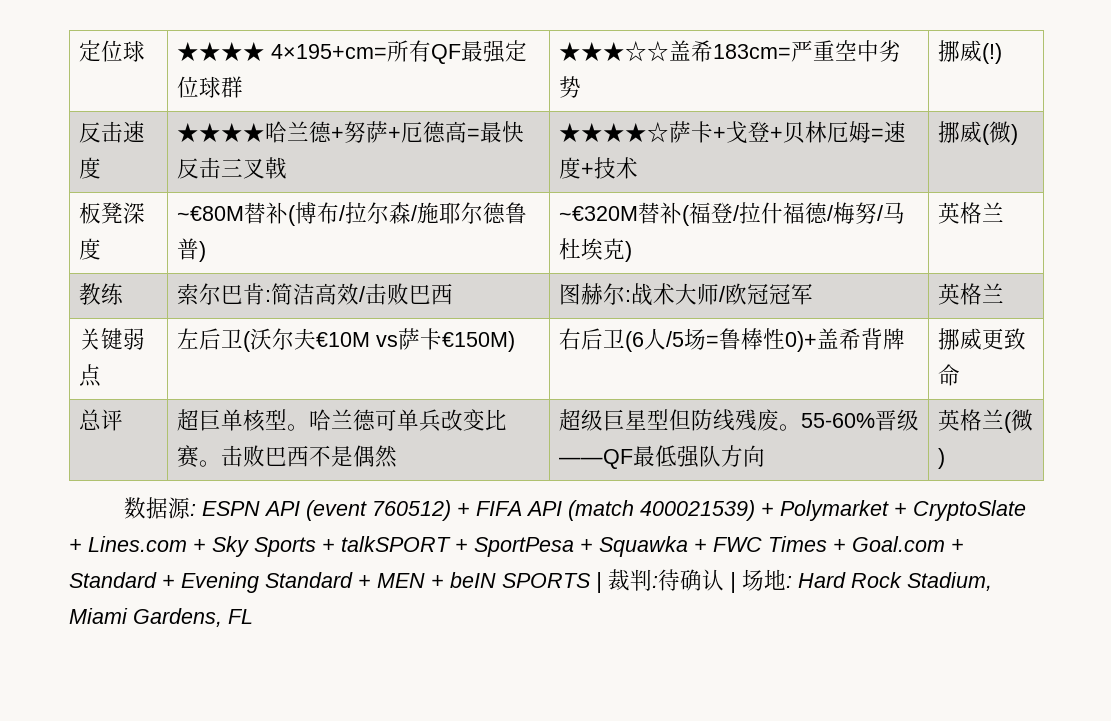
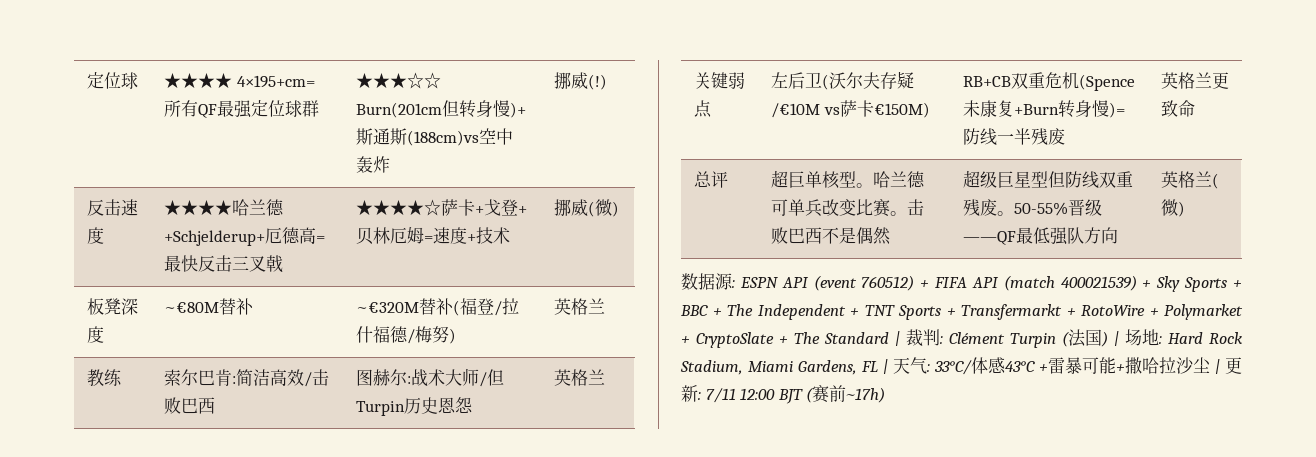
- 定位球 | ★★★★ 4×195+cm=所有QF最强定位球群 | ★★★☆☆盖希183cm=严重空中劣势 | 挪威(!)
+ 定位球 | ★★★★ 4×195+cm=所有QF最强定位球群 | ★★★☆☆ Burn(201cm但转身慢)+斯通斯(188cm)vs空中轰炸 | 挪威(!)
- 反击速度 | ★★★★哈兰德+努萨+厄德高=最快反击三叉戟 | ★★★★☆萨卡+戈登+贝林厄姆=速度+技术 | 挪威(微)
+ 反击速度 | ★★★★哈兰德+Schjelderup+厄德高=最快反击三叉戟 | ★★★★☆萨卡+戈登+贝林厄姆=速度+技术 | 挪威(微)
- 板凳深度 | ~€80M替补(博布/拉尔森/施耶尔德鲁普) | ~€320M替补(福登/拉什福德/梅努/马杜埃克) | 英格兰
+ 板凳深度 | ~€80M替补 | ~€320M替补(福登/拉什福德/梅努) | 英格兰
- 教练 | 索尔巴肯:简洁高效/击败巴西 | 图赫尔:战术大师/欧冠冠军 | 英格兰
+ 教练 | 索尔巴肯:简洁高效/击败巴西 | 图赫尔:战术大师/但Turpin历史恩怨 | 英格兰
- 关键弱点 | 左后卫(沃尔夫€10M vs萨卡€150M) | 右后卫(6人/5场=鲁棒性0)+盖希背牌 | 挪威更致命
+ 关键弱点 | 左后卫(沃尔夫存疑/€10M vs萨卡€150M) | RB+CB双重危机(Spence未康复+Burn转身慢)=防线一半残废 | 英格兰更致命
- 总评 | 超巨单核型。哈兰德可单兵改变比赛。击败巴西不是偶然 | 超级巨星型但防线残废。55-60%晋级——QF最低强队方向 | 英格兰(微)
+ 总评 | 超巨单核型。哈兰德可单兵改变比赛。击败巴西不是偶然 | 超级巨星型但防线双重残废。50-55%晋级——QF最低强队方向 | 英格兰(微)
- 数据源: ESPN API (event 760512) + FIFA API (match 400021539) + Polymarket + CryptoSlate + Lines.com + Sky Sports + talkSPORT + SportPesa + Squawka + FWC Times + Goal.com + Standard + Evening Standard + MEN + beIN SPORTS | 裁判:待确认 | 场地: Hard Rock Stadium, Miami Gardens, FL
+ 数据源: ESPN API (event 760512) + FIFA API (match 400021539) + Sky Sports + BBC + The Independent + TNT Sports + Transfermarkt + RotoWire + Polymarket + CryptoSlate + The Standard | 裁判: Clément Turpin (法国) | 场地: Hard Rock Stadium, Miami Gardens, FL | 天气: 33°C/体感43°C +雷暴可能+撒哈拉沙尘 | 更新: 7/11 12:00 BJT (赛前~17h)

